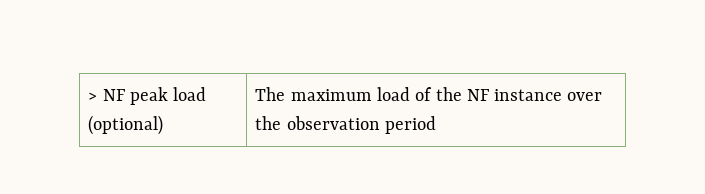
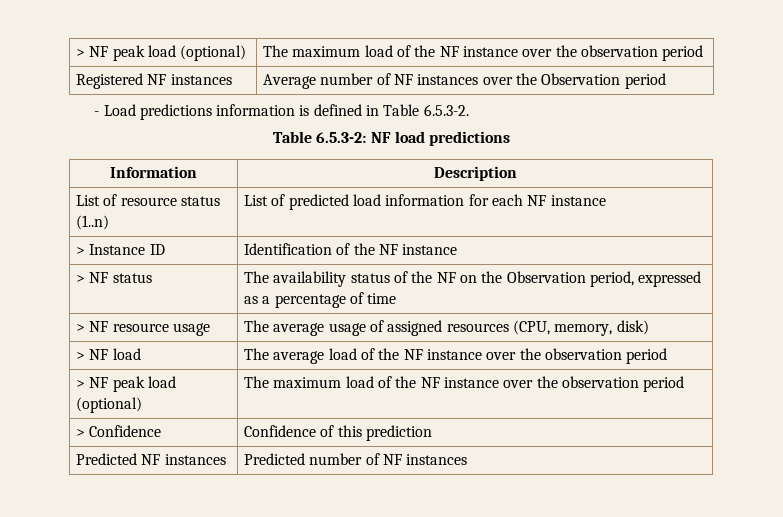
+ Registered NF instances | Average number of NF instances over the Observation period
+ - Load predictions information is defined in Table 6.5.3-2.
+ Table 6.5.3-2: NF load predictions
+ Information | Description
+ List of resource status (1..n) | List of predicted load information for each NF instance
+ > Instance ID | Identification of the NF instance
+ > NF status | The availability status of the NF on the Observation period, expressed as a percentage of time
+ > NF resource usage | The average usage of assigned resources (CPU, memory, disk)
+ > NF load | The average load of the NF instance over the observation period
+ > NF peak load (optional) | The maximum load of the NF instance over the observation period
+ > Confidence | Confidence of this prediction
+ Predicted NF instances | Predicted number of NF instances

